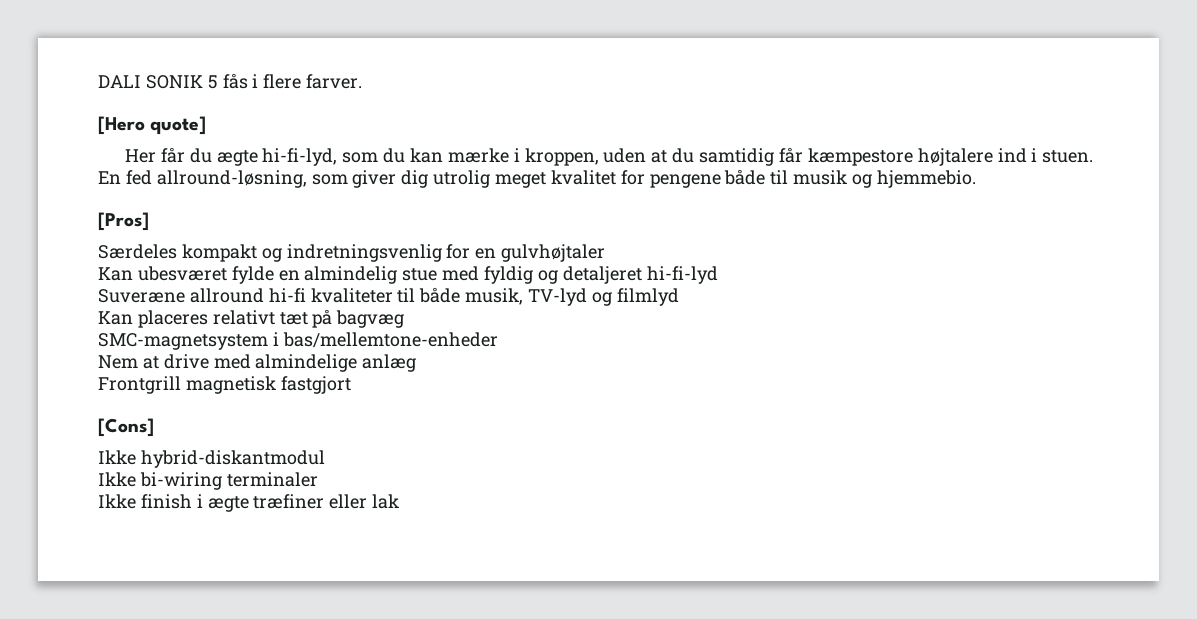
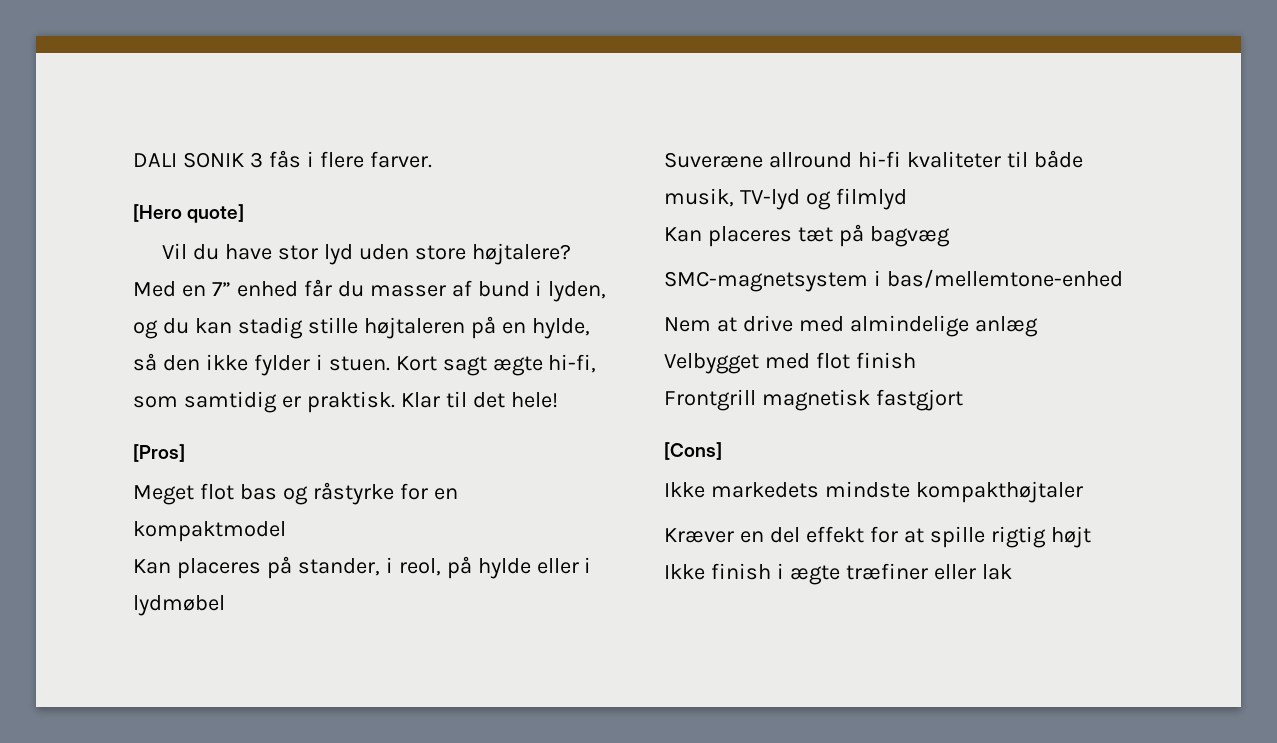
- DALI SONIK 5 fås i flere farver.
+ DALI SONIK 3 fås i flere farver.
- Her får du ægte hi-fi-lyd, som du kan mærke i kroppen, uden at du samtidig får kæmpestore højtalere ind i stuen. En fed allround-løsning, som giver dig utrolig meget kvalitet for pengene både til musik og hjemmebio.
+ Vil du have stor lyd uden store højtalere? Med en 7” enhed får du masser af bund i lyden, og du kan stadig stille højtaleren på en hylde, så den ikke fylder i stuen. Kort sagt ægte hi-fi, som samtidig er praktisk. Klar til det hele!
  [Pros]
- Særdeles kompakt og indretningsvenlig for en gulvhøjtaler
- Kan ubesværet fylde en almindelig stue med fyldig og detaljeret hi-fi-lyd
+ Meget flot bas og råstyrke for en kompaktmodel
+ Kan placeres på stander, i reol, på hylde eller i lydmøbel
- Kan placeres relativt tæt på bagvæg
+ Kan placeres tæt på bagvæg
- SMC-magnetsystem i bas/mellemtone-enheder
+ SMC-magnetsystem i bas/mellemtone-enhed
+ Velbygget med flot finish
- Ikke hybrid-diskantmodul
- Ikke bi-wiring terminaler
+ Ikke markedets mindste kompakthøjtaler
+ Kræver en del effekt for at spille rigtig højt

